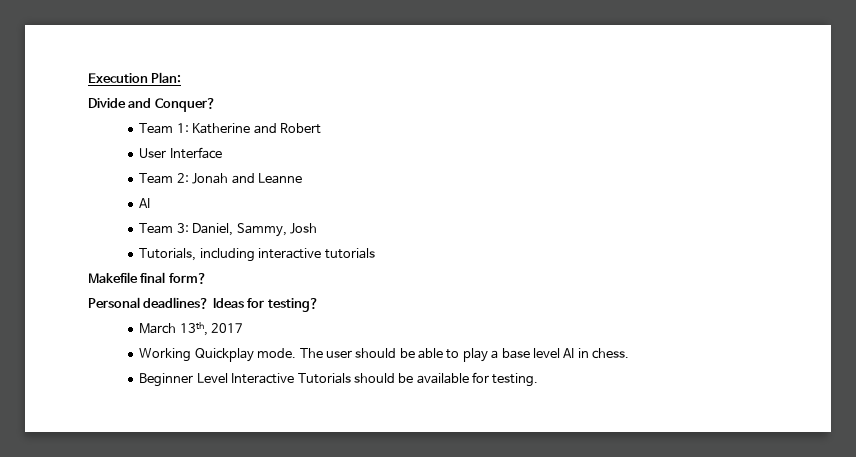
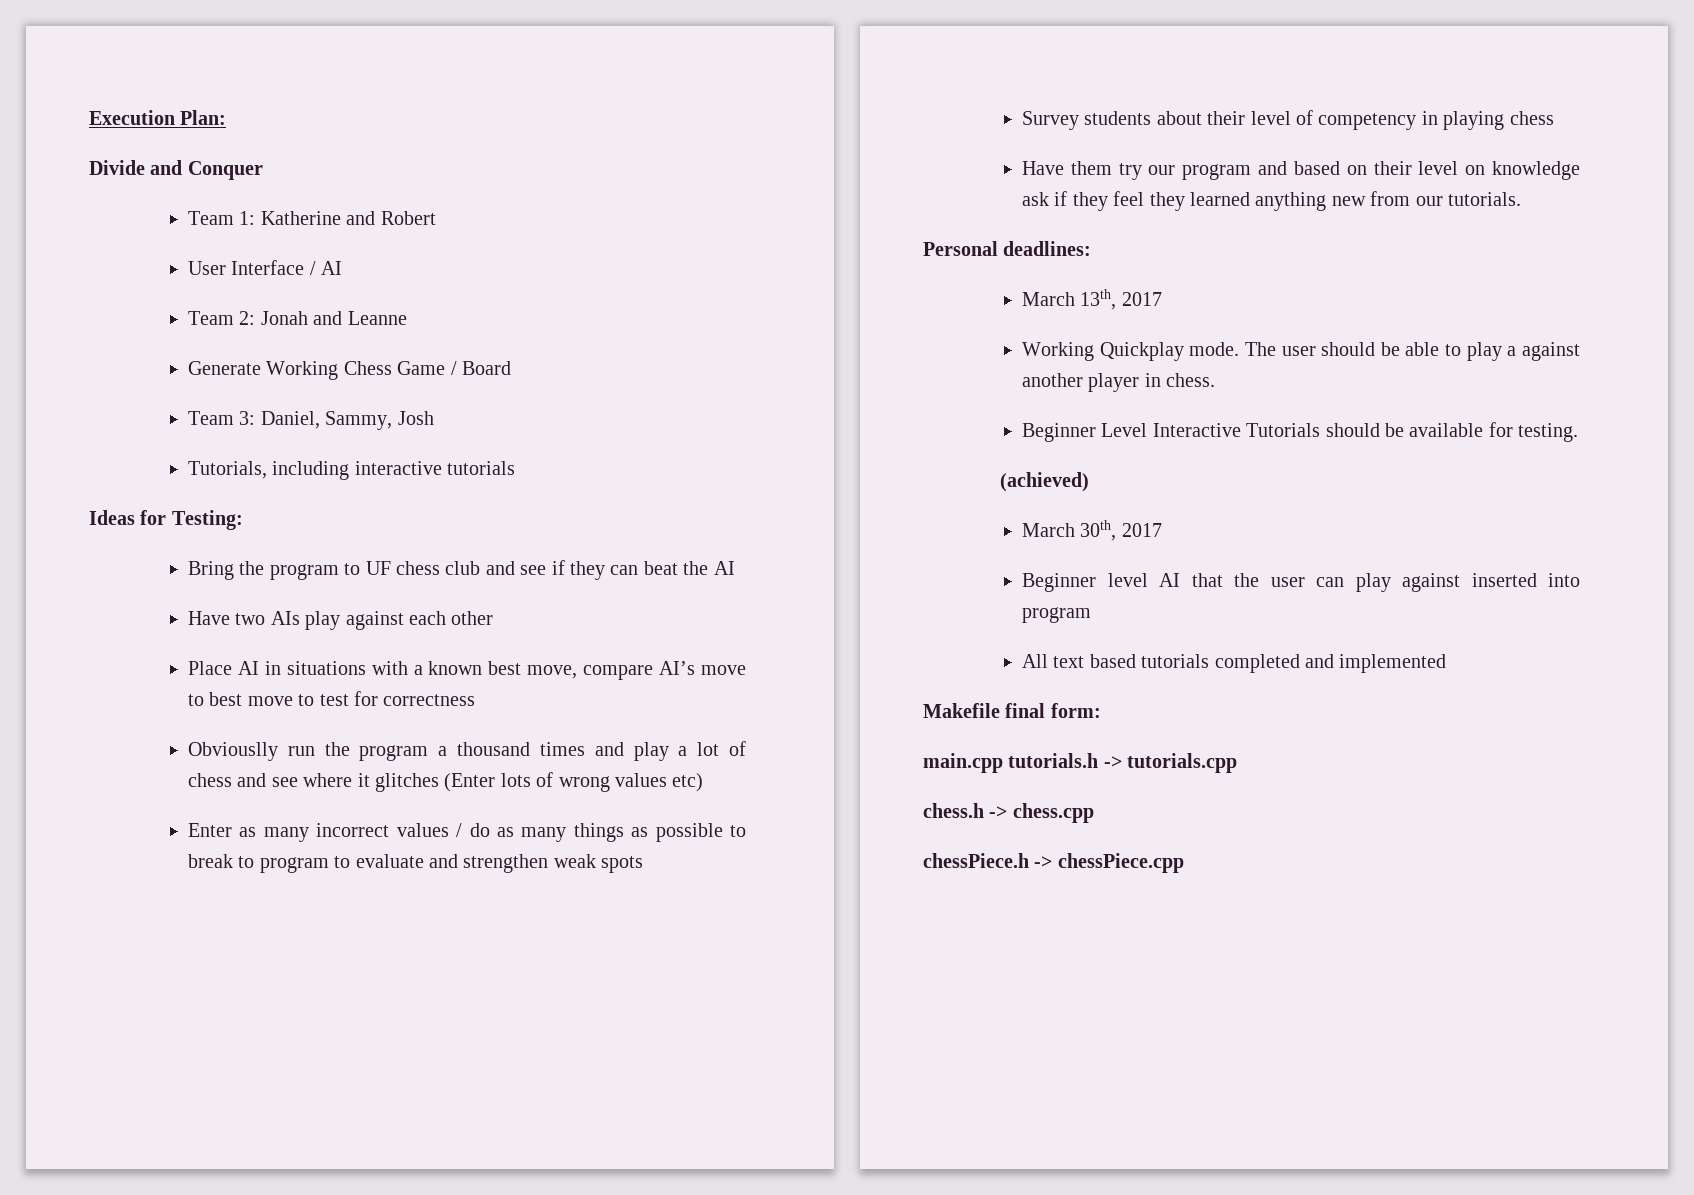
- Divide and Conquer?
+ Divide and Conquer
- User Interface
+ User Interface / AI
  Team 2: Jonah and Leanne
- AI
+ Generate Working Chess Game / Board
- Makefile final form?
- Personal deadlines? Ideas for testing?
+ Ideas for Testing:
+ Bring the program to UF chess club and see if they can beat the AI
+ Have two AIs play against each other
+ Place AI in situations with a known best move, compare AI’s move to best move to test for correctness
+ Obviouslly run the program a thousand times and play a lot of chess and see where it glitches (Enter lots of wrong values etc)
+ Enter as many incorrect values / do as many things as possible to break to program to evaluate and strengthen weak spots
+ Survey students about their level of competency in playing chess
+ Have them try our program and based on their level on knowledge ask if they feel they learned anything new from our tutorials.
+ Personal deadlines:
- The user should be able to play a base level AI in chess.
+ The user should be able to play a against another player in chess.
+ (achieved)
+ March 30th, 2017
+ Beginner level AI that the user can play against inserted into program
+ All text based tutorials completed and implemented
+ Makefile final form:
+ main.cpp tutorials.h -> tutorials.cpp
+ chess.h -> chess.cpp
+ chessPiece.h -> chessPiece.cpp

